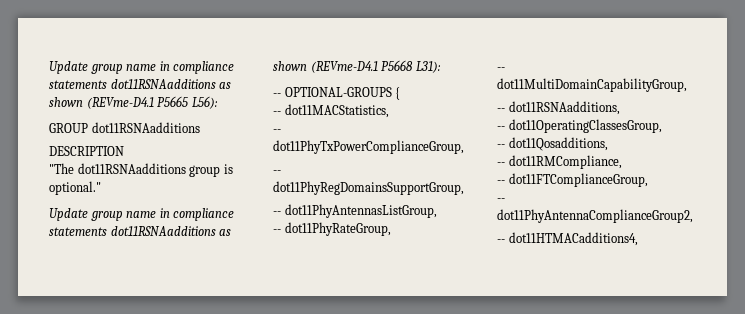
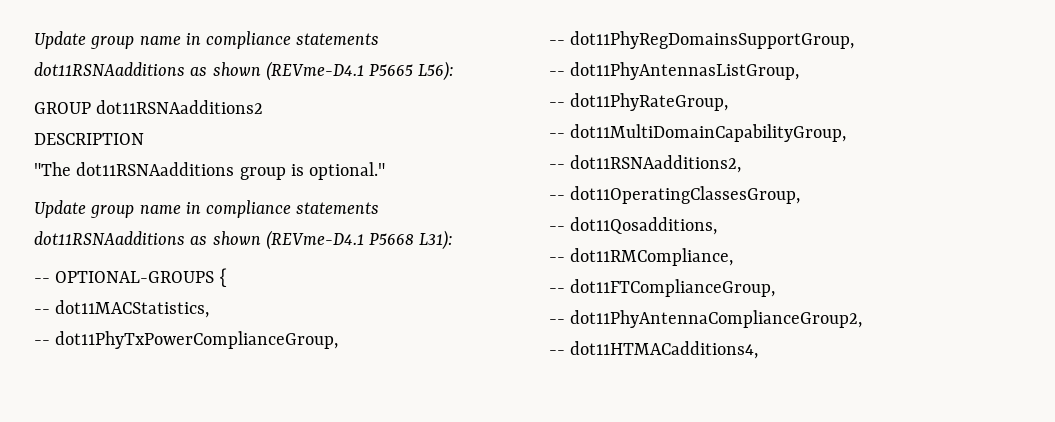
- GROUP dot11RSNAadditions
+ GROUP dot11RSNAadditions2
- -- dot11RSNAadditions,
+ -- dot11RSNAadditions2,

